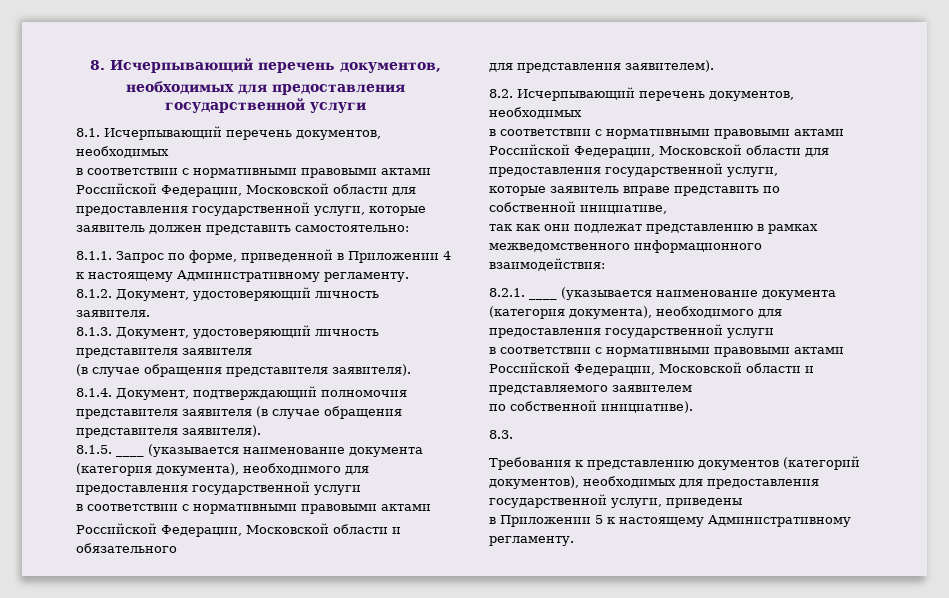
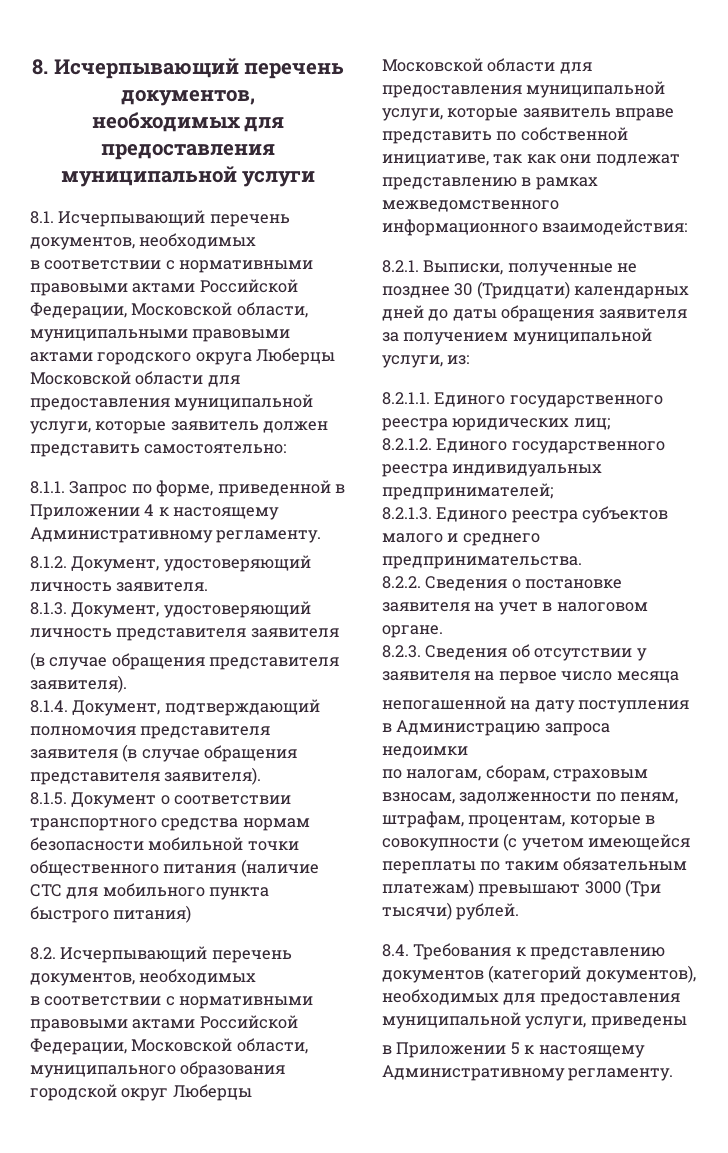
- необходимых для предоставления государственной услуги
+ необходимых для предоставления муниципальной услуги
- в соответствии с нормативными правовыми актами Российской Федерации, Московской области для предоставления государственной услуги, которые заявитель должен представить самостоятельно:
+ в соответствии с нормативными правовыми актами Российской Федерации, Московской области, муниципальными правовыми актами городского округа Люберцы Московской области для предоставления муниципальной услуги, которые заявитель должен представить самостоятельно:
- 8.1.5. ____ (указывается наименование документа (категория документа), необходимого для предоставления государственной услуги
- в соответствии с нормативными правовыми актами
- Российской Федерации, Московской области и обязательного
- для представления заявителем).
+ 8.1.5. Документ о соответствии транспортного средства нормам безопасности мобильной точки общественного питания (наличие СТС для мобильного пункта быстрого питания)
  8.2. Исчерпывающий перечень документов, необходимых
- в соответствии с нормативными правовыми актами Российской Федерации, Московской области для предоставления государственной услуги,
- которые заявитель вправе представить по собственной инициативе,
- так как они подлежат представлению в рамках межведомственного информационного взаимодействия:
+ в соответствии с нормативными правовыми актами Российской Федерации, Московской области, муниципального образования городской округ Люберцы Московской области для предоставления муниципальной услуги, которые заявитель вправе представить по собственной инициативе, так как они подлежат представлению в рамках межведомственного информационного взаимодействия:
- 8.2.1. ____ (указывается наименование документа (категория документа), необходимого для предоставления государственной услуги
- в соответствии с нормативными правовыми актами Российской Федерации, Московской области и представляемого заявителем
- по собственной инициативе).
- 8.3.
- Требования к представлению документов (категорий документов), необходимых для предоставления государственной услуги, приведены
+ 8.2.1. Выписки, полученные не позднее 30 (Тридцати) календарных дней до даты обращения заявителя за получением муниципальной услуги, из:
+ 8.2.1.1. Единого государственного реестра юридических лиц;
+ 8.2.1.2. Единого государственного реестра индивидуальных предпринимателей;
+ 8.2.1.3. Единого реестра субъектов малого и среднего предпринимательства.
+ 8.2.2. Сведения о постановке заявителя на учет в налоговом органе.
+ 8.2.3. Сведения об отсутствии у заявителя на первое число месяца
+ непогашенной на дату поступления в Администрацию запроса недоимки
+ по налогам, сборам, страховым взносам, задолженности по пеням, штрафам, процентам, которые в совокупности (с учетом имеющейся переплаты по таким обязательным платежам) превышают 3000 (Три тысячи) рублей.
+ 8.4. Требования к представлению документов (категорий документов), необходимых для предоставления муниципальной услуги, приведены

